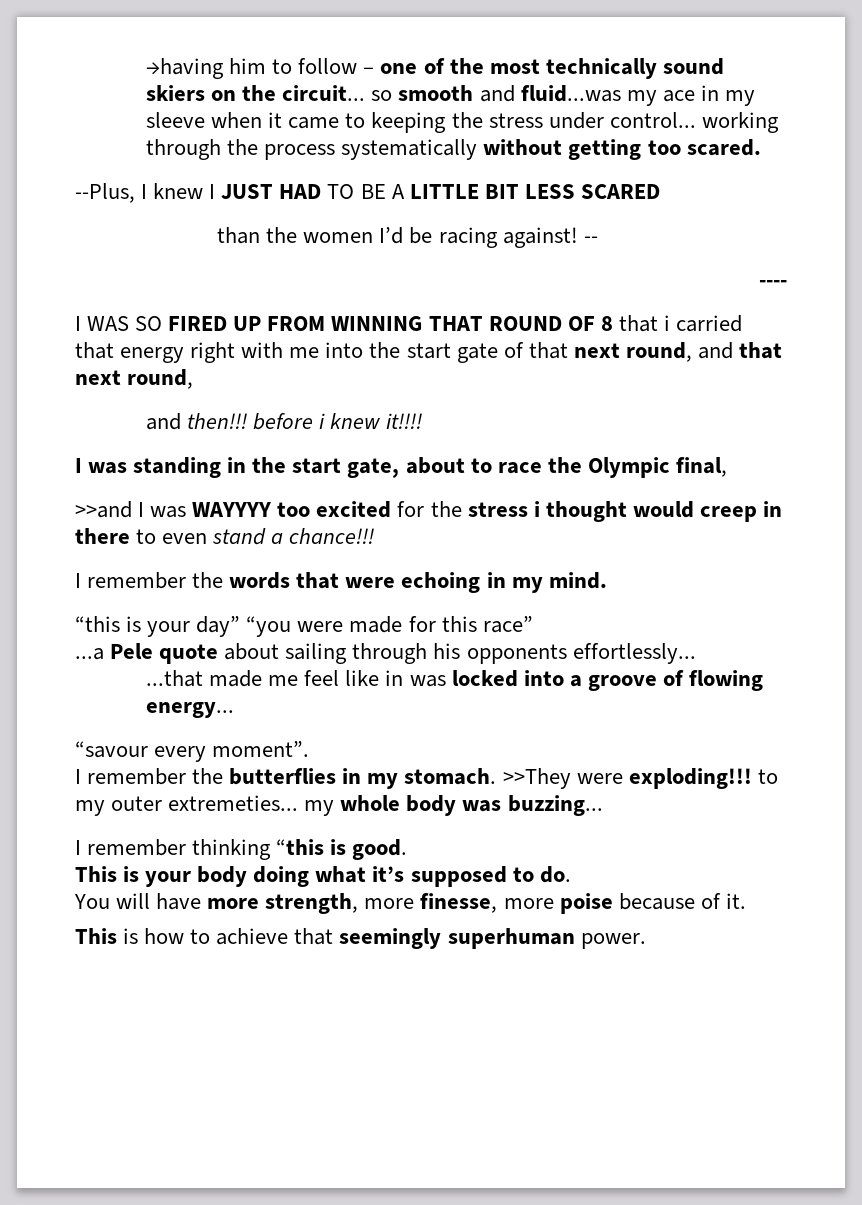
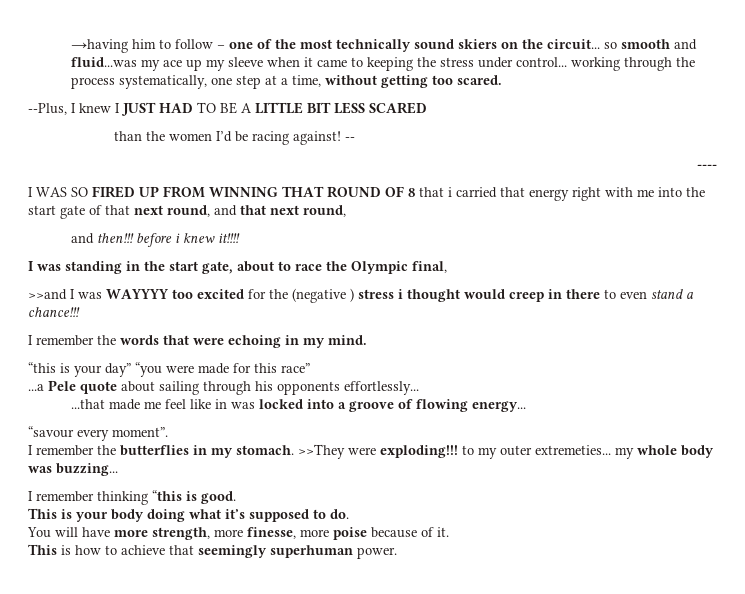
- →having him to follow – one of the most technically sound skiers on the circuit... so smooth and fluid...was my ace in my sleeve when it came to keeping the stress under control... working through the process systematically without getting too scared.
+ →having him to follow – one of the most technically sound skiers on the circuit... so smooth and fluid...was my ace up my sleeve when it came to keeping the stress under control... working through the process systematically, one step at a time, without getting too scared.
- >>and I was WAYYYY too excited for the stress i thought would creep in there to even stand a chance!!!
+ >>and I was WAYYYY too excited for the (negative ) stress i thought would creep in there to even stand a chance!!!

